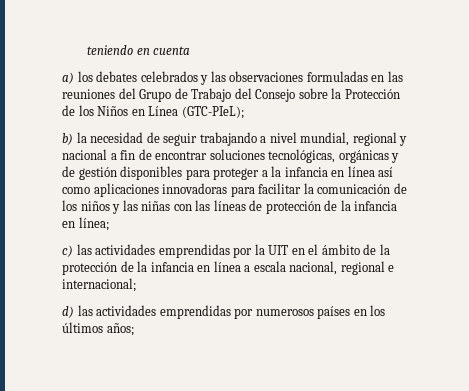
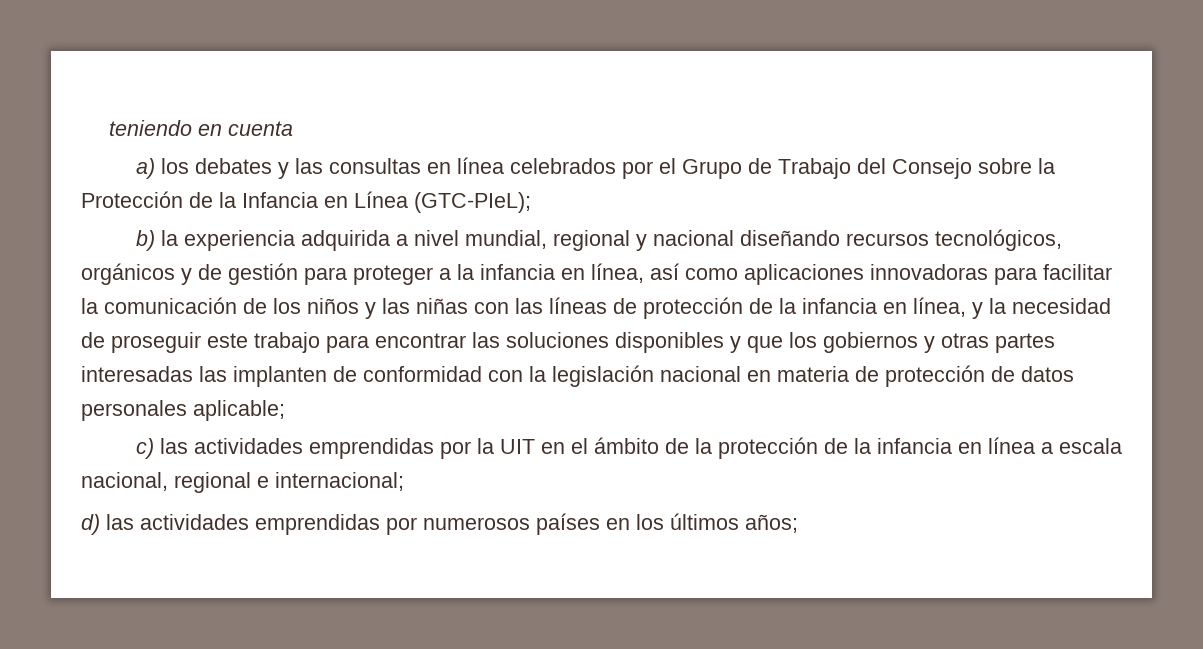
- a) los debates celebrados y las observaciones formuladas en las reuniones del Grupo de Trabajo del Consejo sobre la Protección de los Niños en Línea (GTC-PIeL);
+ a) los debates y las consultas en línea celebrados por el Grupo de Trabajo del Consejo sobre la Protección de la Infancia en Línea (GTC-PIeL);
- b) la necesidad de seguir trabajando a nivel mundial, regional y nacional a fin de encontrar soluciones tecnológicas, orgánicas y de gestión disponibles para proteger a la infancia en línea así como aplicaciones innovadoras para facilitar la comunicación de los niños y las niñas con las líneas de protección de la infancia en línea;
+ b) la experiencia adquirida a nivel mundial, regional y nacional diseñando recursos tecnológicos, orgánicos y de gestión para proteger a la infancia en línea, así como aplicaciones innovadoras para facilitar la comunicación de los niños y las niñas con las líneas de protección de la infancia en línea, y la necesidad de proseguir este trabajo para encontrar las soluciones disponibles y que los gobiernos y otras partes interesadas las implanten de conformidad con la legislación nacional en materia de protección de datos personales aplicable;

